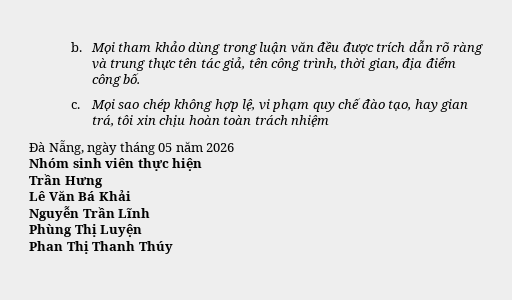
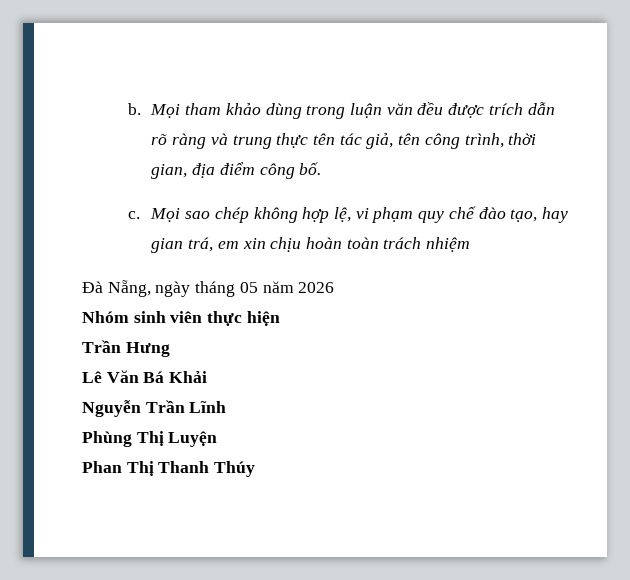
- Mọi sao chép không hợp lệ, vi phạm quy chế đào tạo, hay gian trá, tôi xin chịu hoàn toàn trách nhiệm
+ Mọi sao chép không hợp lệ, vi phạm quy chế đào tạo, hay gian trá, em xin chịu hoàn toàn trách nhiệm

